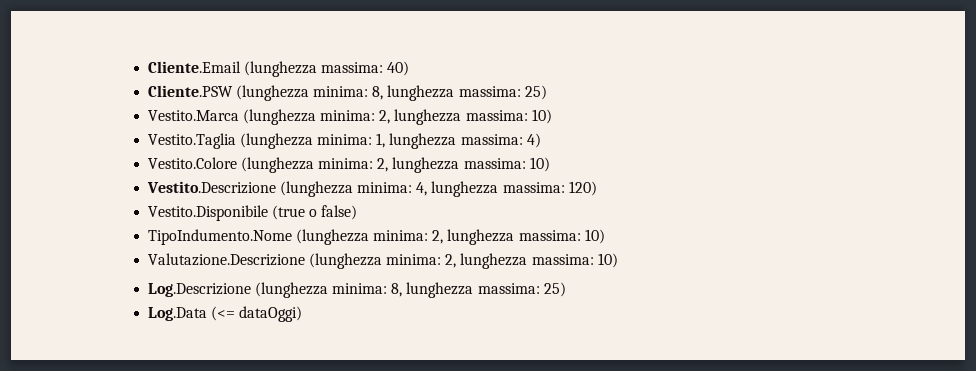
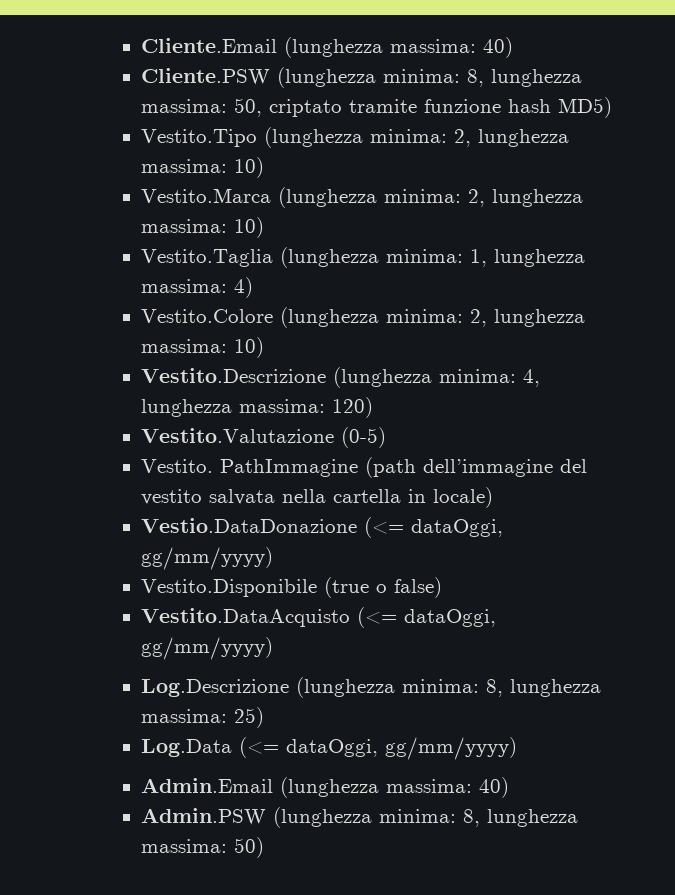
- Cliente.PSW (lunghezza minima: 8, lunghezza massima: 25)
+ Cliente.PSW (lunghezza minima: 8, lunghezza massima: 50, criptato tramite funzione hash MD5)
+ Vestito.Tipo (lunghezza minima: 2, lunghezza massima: 10)
+ Vestito.Valutazione (0-5)
+ Vestito. PathImmagine (path dell’immagine del vestito salvata nella cartella in locale)
+ Vestio.DataDonazione (<= dataOggi, gg/mm/yyyy)
  Vestito.Disponibile (true o false)
- TipoIndumento.Nome (lunghezza minima: 2, lunghezza massima: 10)
- Valutazione.Descrizione (lunghezza minima: 2, lunghezza massima: 10)
+ Vestito.DataAcquisto (<= dataOggi, gg/mm/yyyy)
- Log.Data (<= dataOggi)
+ Log.Data (<= dataOggi, gg/mm/yyyy)
+ Admin.Email (lunghezza massima: 40)
+ Admin.PSW (lunghezza minima: 8, lunghezza massima: 50)

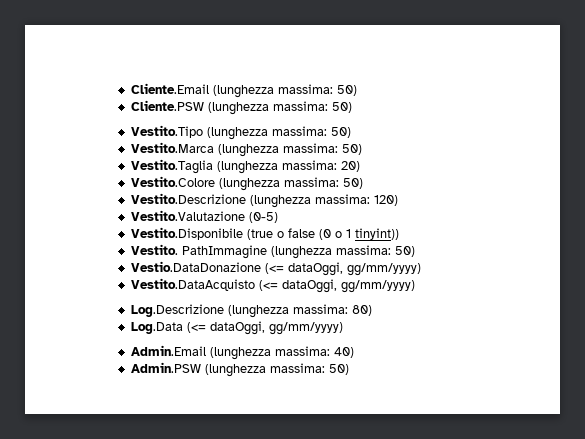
- Cliente.Email (lunghezza massima: 40)
+ Cliente.Email (lunghezza massima: 50)
- Cliente.PSW (lunghezza minima: 8, lunghezza massima: 50, criptato tramite funzione hash MD5)
- Vestito.Tipo (lunghezza minima: 2, lunghezza massima: 10)
- Vestito.Marca (lunghezza minima: 2, lunghezza massima: 10)
- Vestito.Taglia (lunghezza minima: 1, lunghezza massima: 4)
- Vestito.Colore (lunghezza minima: 2, lunghezza massima: 10)
+ Cliente.PSW (lunghezza massima: 50)
+ Vestito.Tipo (lunghezza massima: 50)
+ Vestito.Marca (lunghezza massima: 50)
+ Vestito.Taglia (lunghezza massima: 20)
+ Vestito.Colore (lunghezza massima: 50)
- Vestito.Descrizione (lunghezza minima: 4, lunghezza massima: 120)
+ Vestito.Descrizione (lunghezza massima: 120)
- Vestito. PathImmagine (path dell’immagine del vestito salvata nella cartella in locale)
+ Vestito.Disponibile (true o false (0 o 1 tinyint))
+ Vestito. PathImmagine (lunghezza massima: 50)
- Vestito.Disponibile (true o false)
- Log.Descrizione (lunghezza minima: 8, lunghezza massima: 25)
+ Log.Descrizione (lunghezza massima: 80)
- Admin.PSW (lunghezza minima: 8, lunghezza massima: 50)
+ Admin.PSW (lunghezza massima: 50)

